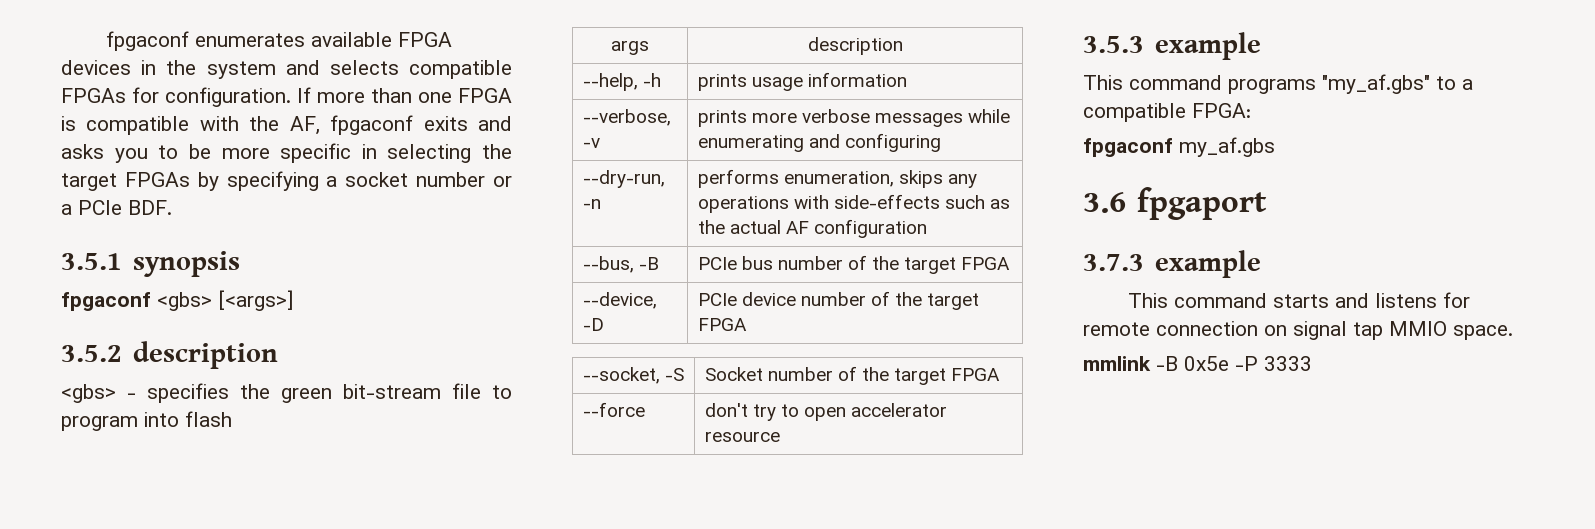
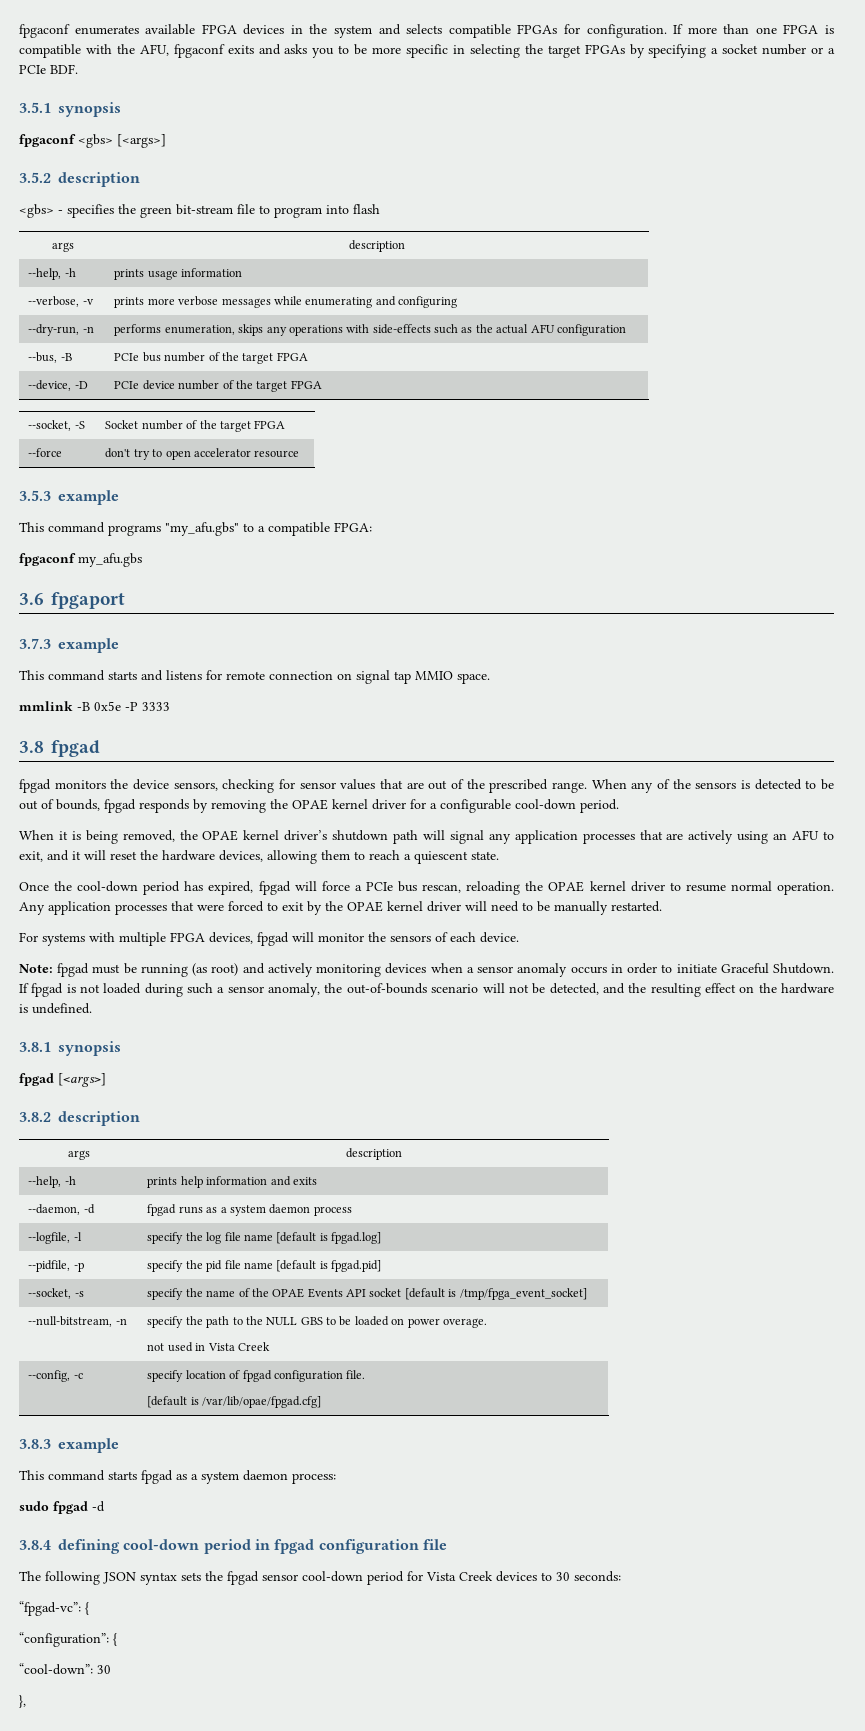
- If more than one FPGA is compatible with the AF, fpgaconf exits and asks you to be more specific in selecting the target FPGAs by specifying a socket number or a PCIe BDF.
+ If more than one FPGA is compatible with the AFU, fpgaconf exits and asks you to be more specific in selecting the target FPGAs by specifying a socket number or a PCIe BDF.
- --dry-run, -n | performs enumeration, skips any operations with side-effects such as the actual AF configuration
+ --dry-run, -n | performs enumeration, skips any operations with side-effects such as the actual AFU configuration
- This command programs "my_af.gbs" to a compatible FPGA:
+ This command programs "my_afu.gbs" to a compatible FPGA:
- fpgaconf my_af.gbs
+ fpgaconf my_afu.gbs
+ 3.8 fpgad
+ fpgad monitors the device sensors, checking for sensor values that are out of the prescribed range. When any of the sensors is detected to be out of bounds, fpgad responds by removing the OPAE kernel driver for a configurable cool-down period.
+ When it is being removed, the OPAE kernel driver’s shutdown path will signal any application processes that are actively using an AFU to exit, and it will reset the hardware devices, allowing them to reach a quiescent state.
+ Once the cool-down period has expired, fpgad will force a PCIe bus rescan, reloading the OPAE kernel driver to resume normal operation. Any application processes that were forced to exit by the OPAE kernel driver will need to be manually restarted.
+ For systems with multiple FPGA devices, fpgad will monitor the sensors of each device.
+ Note: fpgad must be running (as root) and actively monitoring devices when a sensor anomaly occurs in order to initiate Graceful Shutdown. If fpgad is not loaded during such a sensor anomaly, the out-of-bounds scenario will not be detected, and the resulting effect on the hardware is undefined.
+ 3.8.1 synopsis
+ fpgad [<args>]
+ 3.8.2 description
+ args | description
+ --help, -h | prints help information and exits
+ --daemon, -d | fpgad runs as a system daemon process
+ --logfile, -l | specify the log file name [default is fpgad.log]
+ --pidfile, -p | specify the pid file name [default is fpgad.pid]
+ --socket, -s | specify the name of the OPAE Events API socket [default is /tmp/fpga_event_socket]
+ --null-bitstream, -n | specify the path to the NULL GBS to be loaded on power overage.
+ not used in Vista Creek
+ --config, -c | specify location of fpgad configuration file.
+ [default is /var/lib/opae/fpgad.cfg]
+ 3.8.3 example
+ This command starts fpgad as a system daemon process:
+ sudo fpgad -d
+ 3.8.4 defining cool-down period in fpgad configuration file
+ The following JSON syntax sets the fpgad sensor cool-down period for Vista Creek devices to 30 seconds:
+ “fpgad-vc”: {
+ “configuration”: {
+ “cool-down”: 30
+ },

